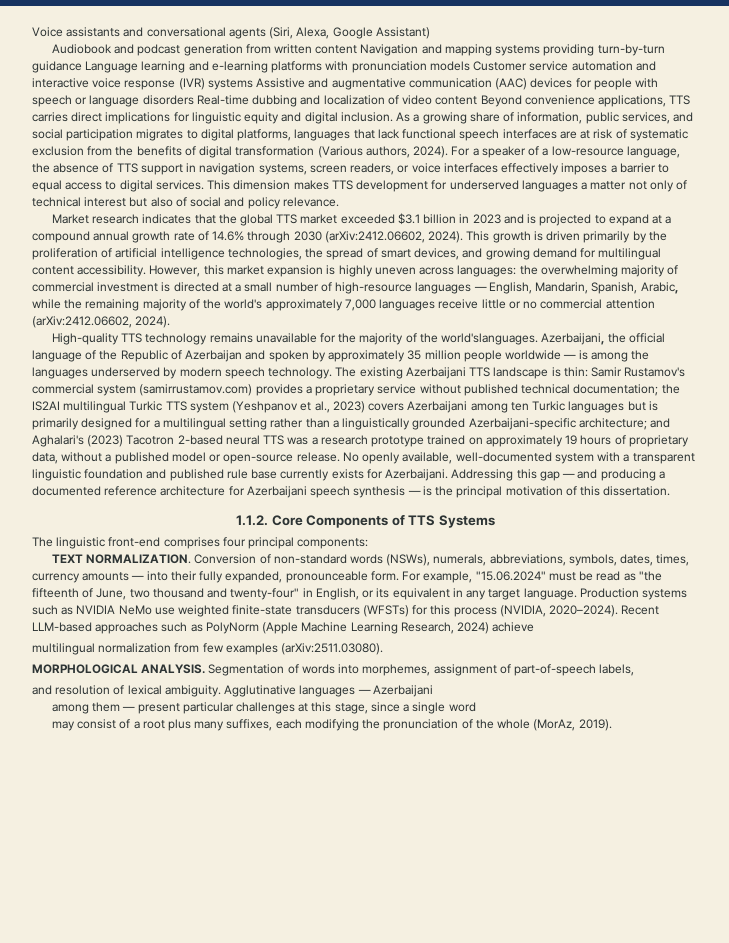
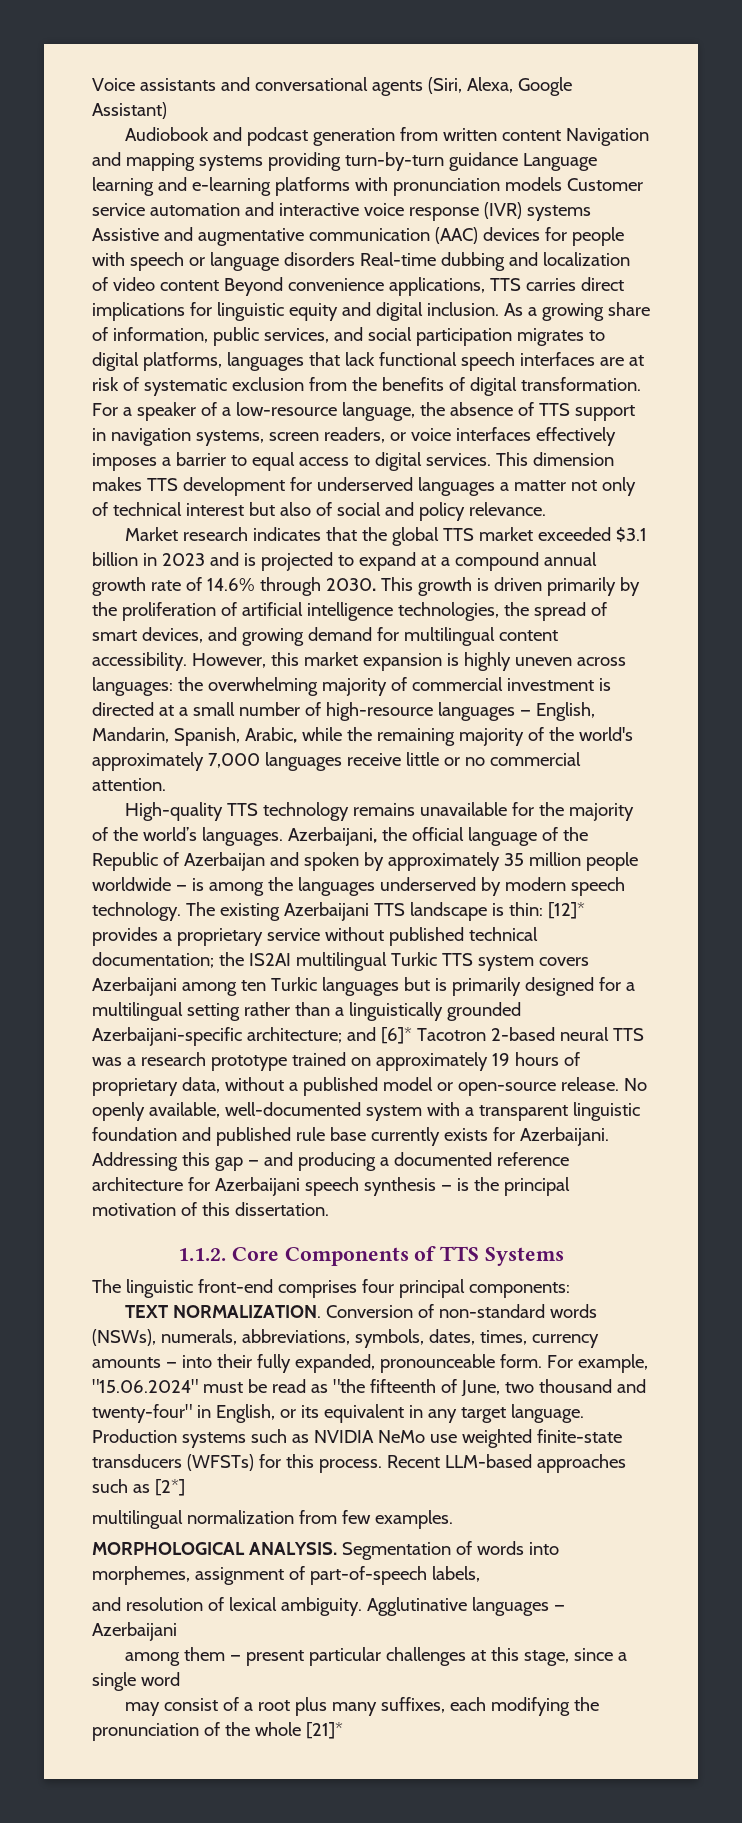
- As a growing share of information, public services, and social participation migrates to digital platforms, languages that lack functional speech interfaces are at risk of systematic exclusion from the benefits of digital transformation (Various authors, 2024).
+ As a growing share of information, public services, and social participation migrates to digital platforms, languages that lack functional speech interfaces are at risk of systematic exclusion from the benefits of digital transformation.
- Market research indicates that the global TTS market exceeded $3.1 billion in 2023 and is projected to expand at a compound annual growth rate of 14.6% through 2030 (arXiv:2412.06602, 2024).
+ Market research indicates that the global TTS market exceeded $3.1 billion in 2023 and is projected to expand at a compound annual growth rate of 14.6% through 2030.
- However, this market expansion is highly uneven across languages: the overwhelming majority of commercial investment is directed at a small number of high-resource languages — English, Mandarin, Spanish, Arabic, while the remaining majority of the world's approximately 7,000 languages receive little or no commercial attention (arXiv:2412.06602, 2024).
+ However, this market expansion is highly uneven across languages: the overwhelming majority of commercial investment is directed at a small number of high-resource languages — English, Mandarin, Spanish, Arabic, while the remaining majority of the world's approximately 7,000 languages receive little or no commercial attention.
- High-quality TTS technology remains unavailable for the majority of the world'slanguages.
+ High-quality TTS technology remains unavailable for the majority of the world’s languages.
- Samir Rustamov's commercial system (samirrustamov.com) provides a proprietary service without published technical documentation;
+ [12]* provides a proprietary service without published technical documentation;
- the IS2AI multilingual Turkic TTS system (Yeshpanov et al., 2023) covers Azerbaijani among ten Turkic languages but is primarily designed for a multilingual setting rather than a linguistically grounded Azerbaijani-specific architecture;
+ the IS2AI multilingual Turkic TTS system covers Azerbaijani among ten Turkic languages but is primarily designed for a multilingual setting rather than a linguistically grounded Azerbaijani-specific architecture;
- and Aghalari's (2023) Tacotron 2-based neural TTS was a research prototype trained on approximately 19 hours of proprietary data, without a published model or open-source release.
+ and [6]* Tacotron 2-based neural TTS was a research prototype trained on approximately 19 hours of proprietary data, without a published model or open-source release.
- Production systems such as NVIDIA NeMo use weighted finite-state transducers (WFSTs) for this process (NVIDIA, 2020–2024).
+ Production systems such as NVIDIA NeMo use weighted finite-state transducers (WFSTs) for this process.
- Recent LLM-based approaches such as PolyNorm (Apple Machine Learning Research, 2024) achieve
+ Recent LLM-based approaches such as [2*]
- multilingual normalization from few examples (arXiv:2511.03080).
+ multilingual normalization from few examples.
- may consist of a root plus many suffixes, each modifying the pronunciation of the whole (MorAz, 2019).
+ may consist of a root plus many suffixes, each modifying the pronunciation of the whole [21]*

